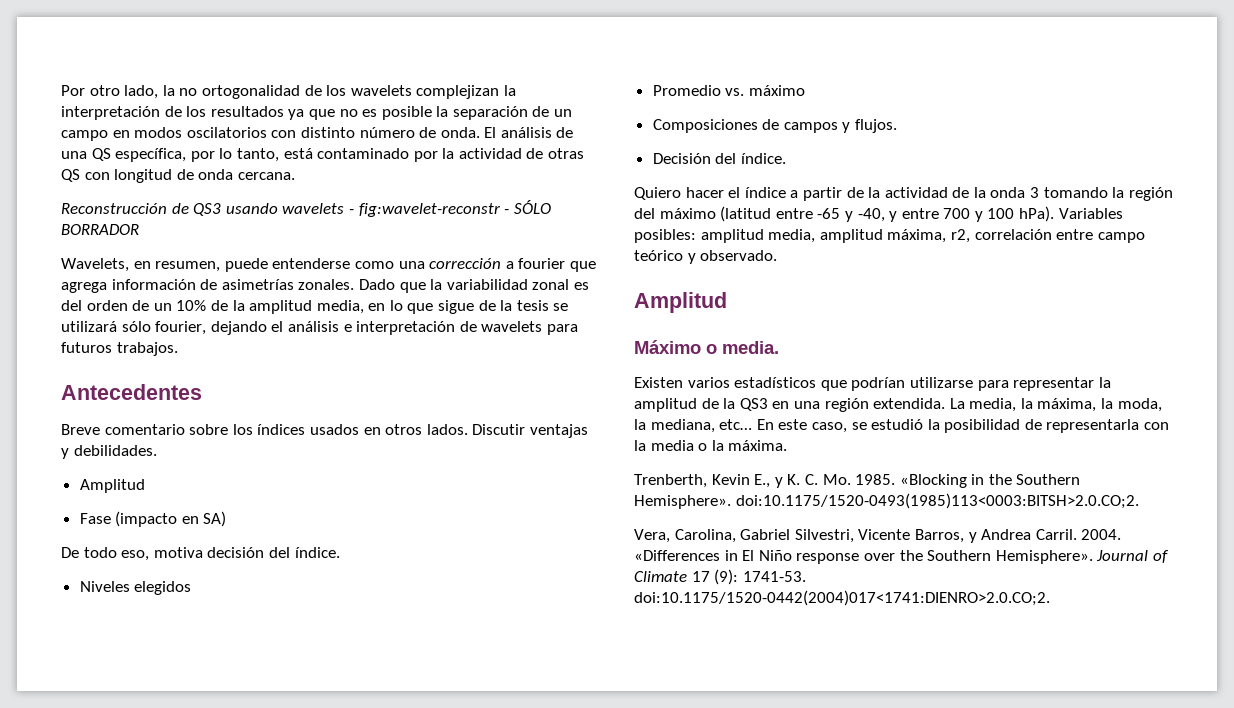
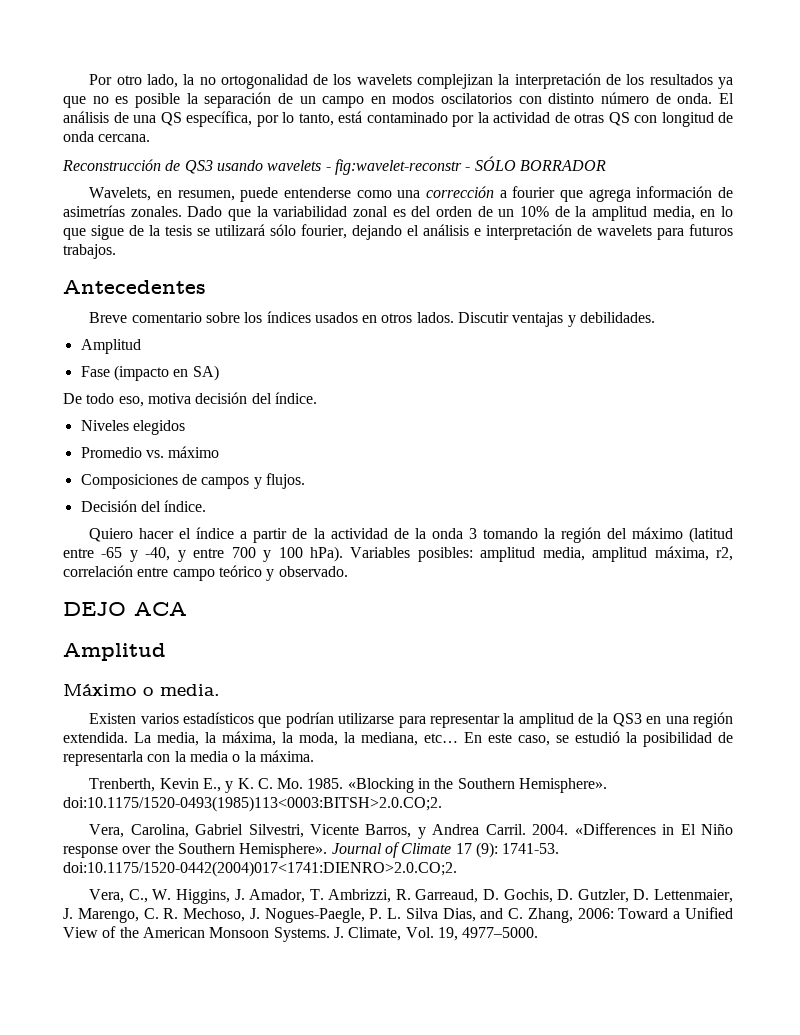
+ DEJO ACA
+ Vera, C., W. Higgins, J. Amador, T. Ambrizzi, R. Garreaud, D. Gochis, D. Gutzler, D. Lettenmaier, J. Marengo, C. R. Mechoso, J. Nogues-Paegle, P. L. Silva Dias, and C. Zhang, 2006: Toward a Unified View of the American Monsoon Systems. J. Climate, Vol. 19, 4977–5000.

